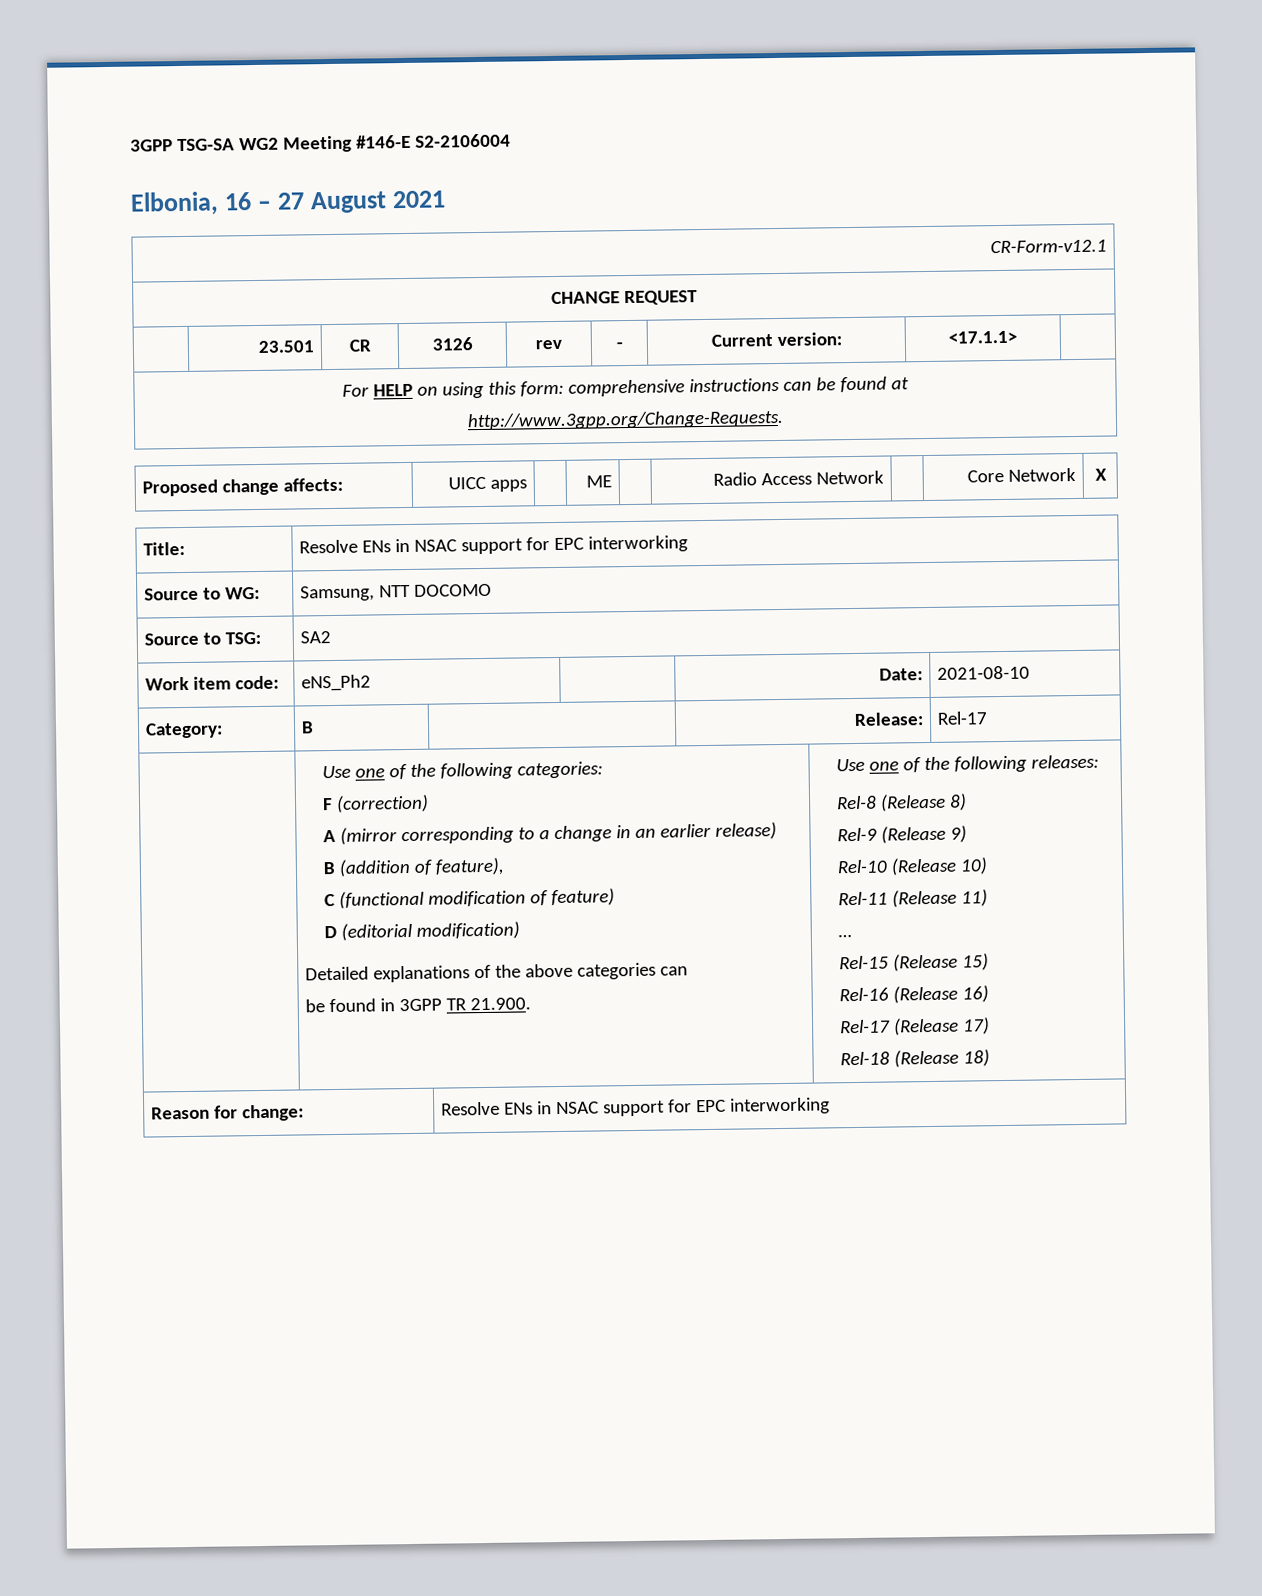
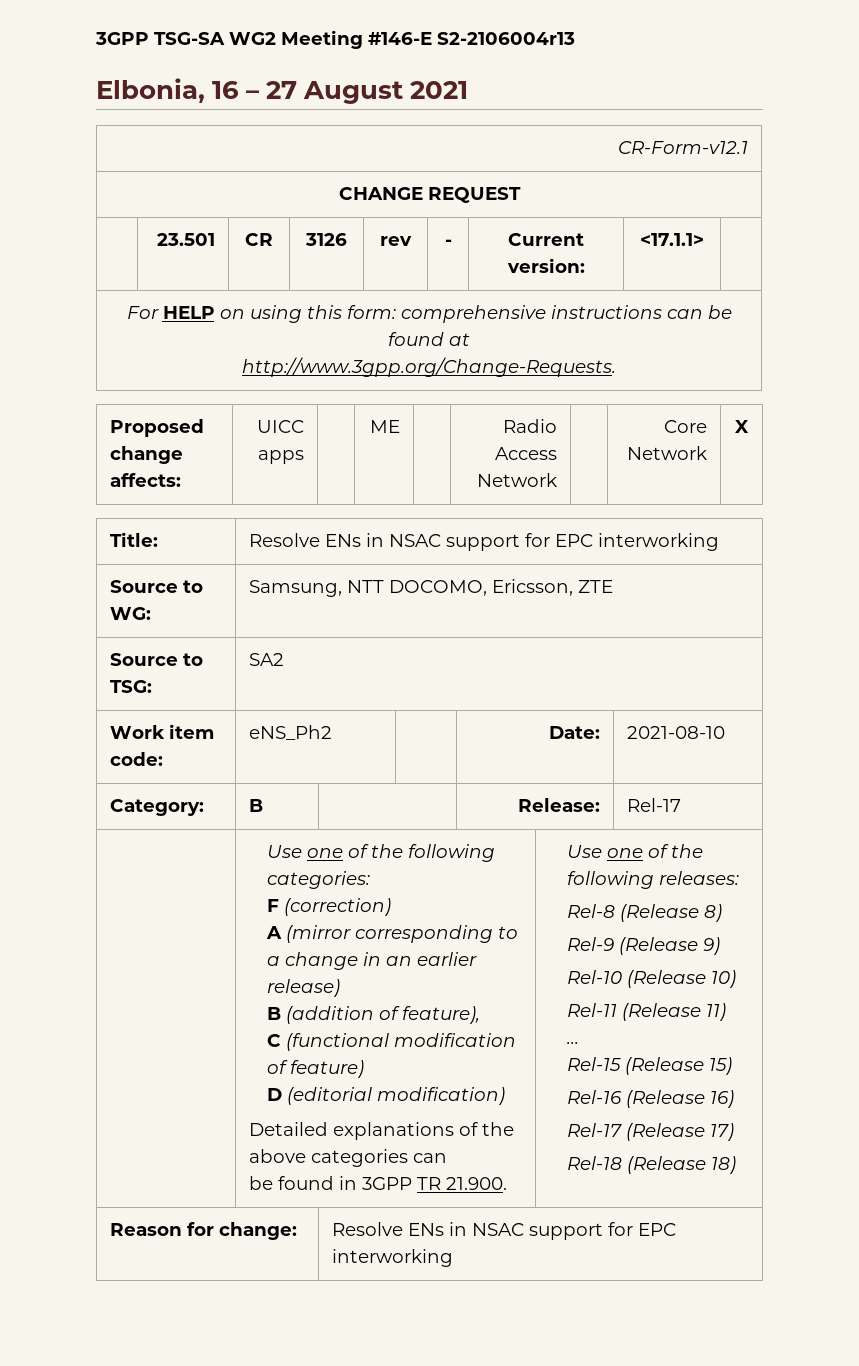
- 3GPP TSG-SA WG2 Meeting #146-E S2-2106004
+ 3GPP TSG-SA WG2 Meeting #146-E S2-2106004r13
- Source to WG: | Samsung, NTT DOCOMO
+ Source to WG: | Samsung, NTT DOCOMO, Ericsson, ZTE

